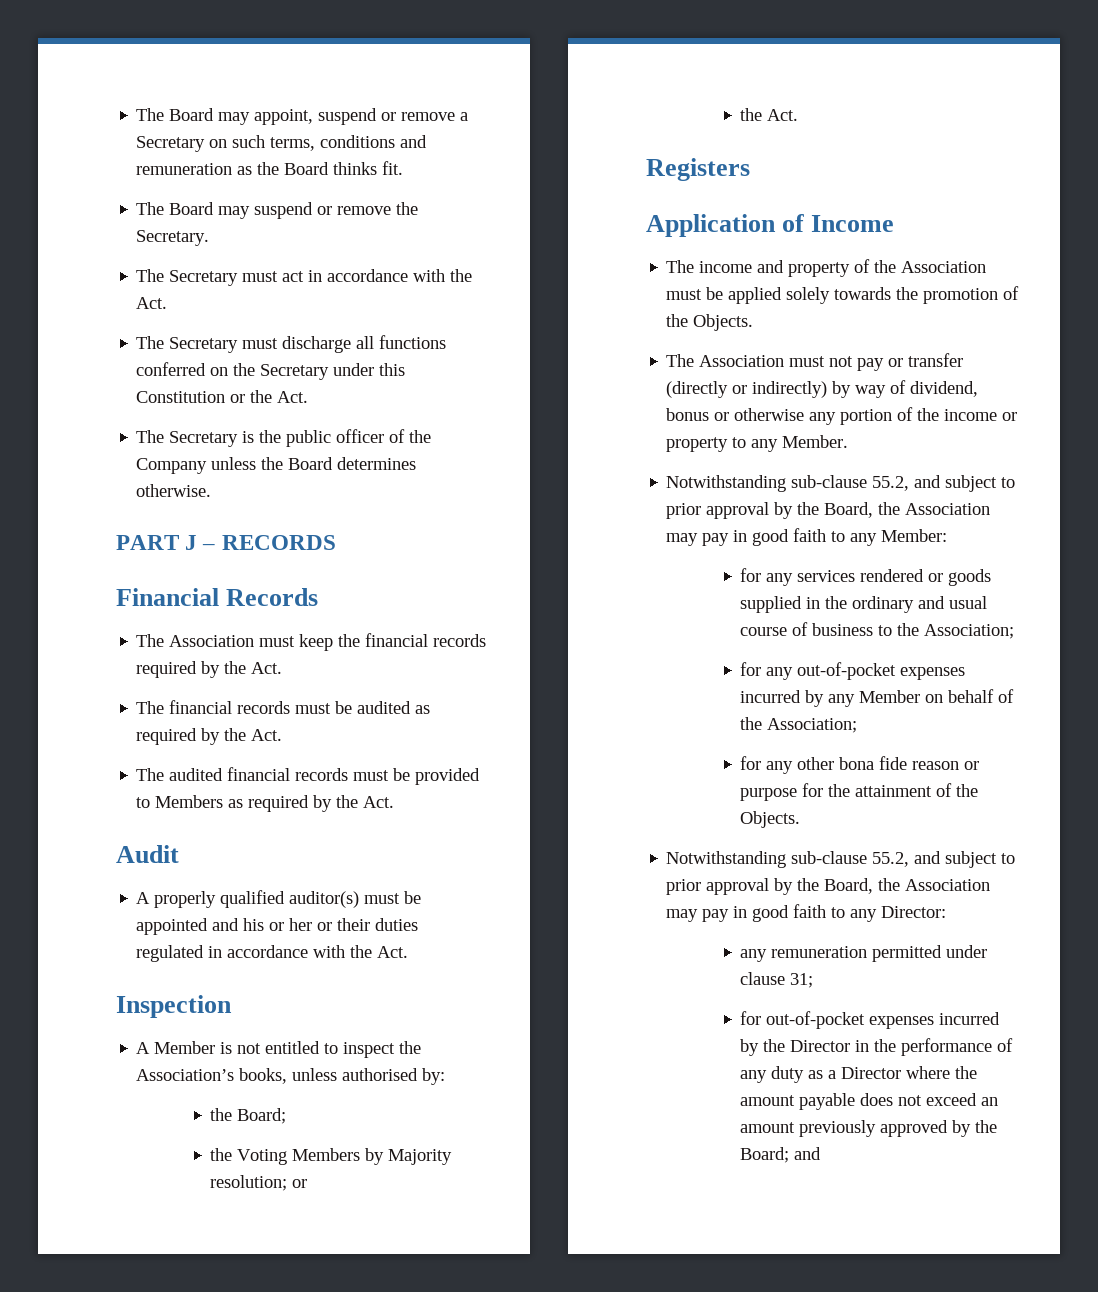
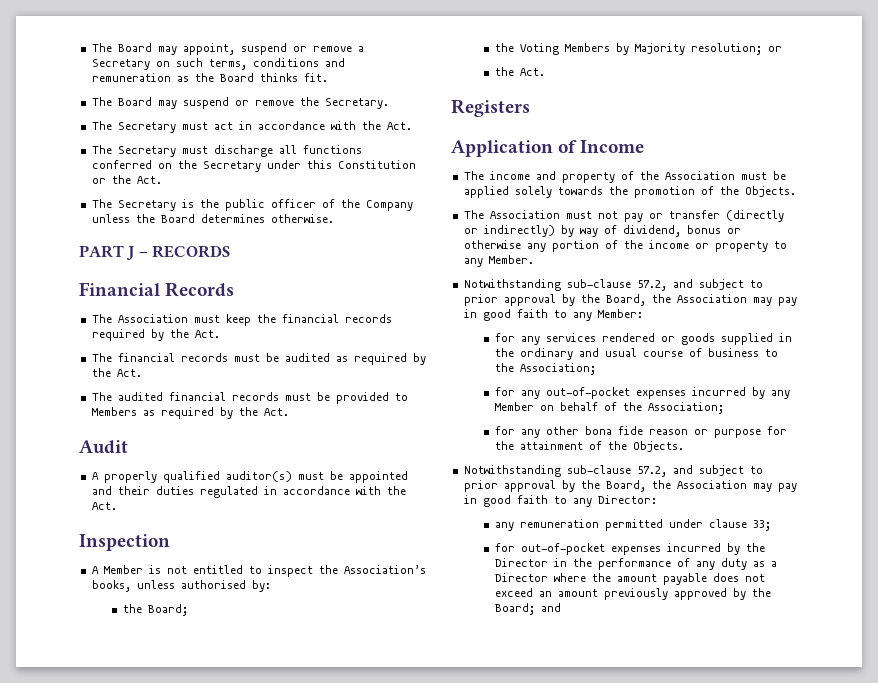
- A properly qualified auditor(s) must be appointed and his or her or their duties regulated in accordance with the Act.
+ A properly qualified auditor(s) must be appointed and their duties regulated in accordance with the Act.
- Notwithstanding sub-clause 55.2, and subject to prior approval by the Board, the Association may pay in good faith to any Member:
+ Notwithstanding sub-clause 57.2, and subject to prior approval by the Board, the Association may pay in good faith to any Member:
- Notwithstanding sub-clause 55.2, and subject to prior approval by the Board, the Association may pay in good faith to any Director:
+ Notwithstanding sub-clause 57.2, and subject to prior approval by the Board, the Association may pay in good faith to any Director:
- any remuneration permitted under clause 31;
+ any remuneration permitted under clause 33;

